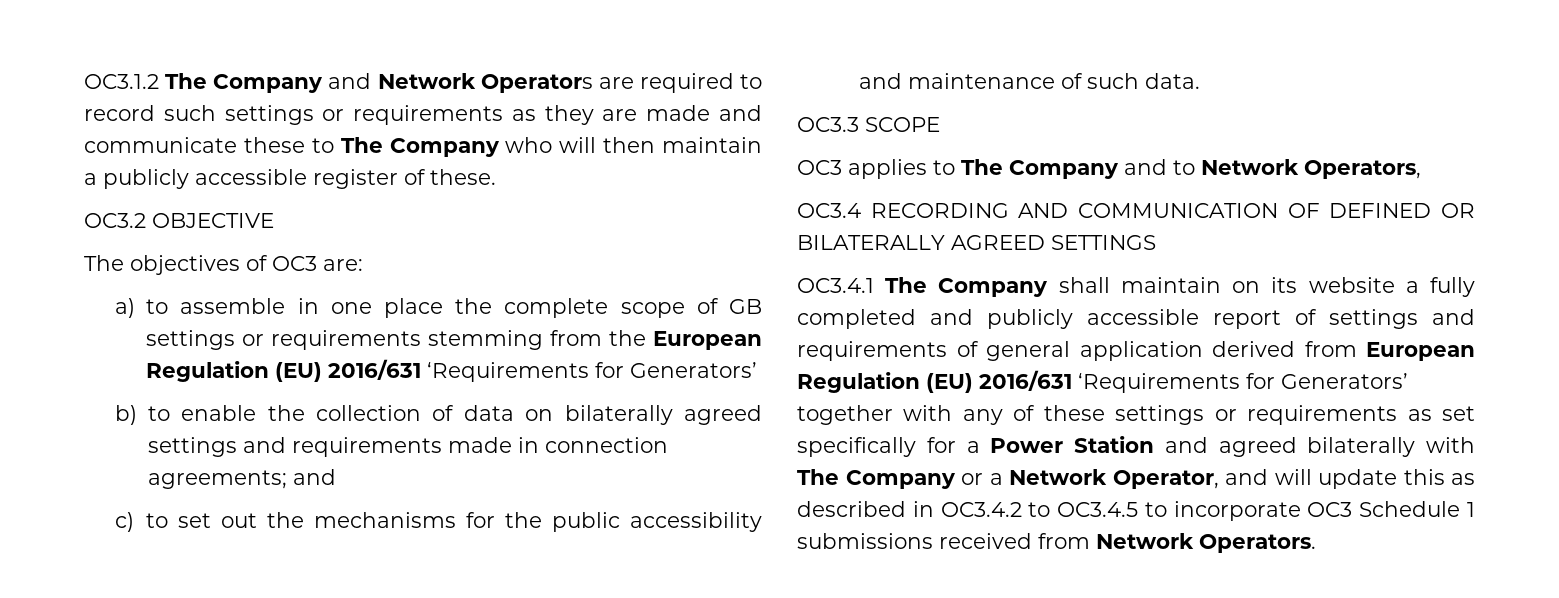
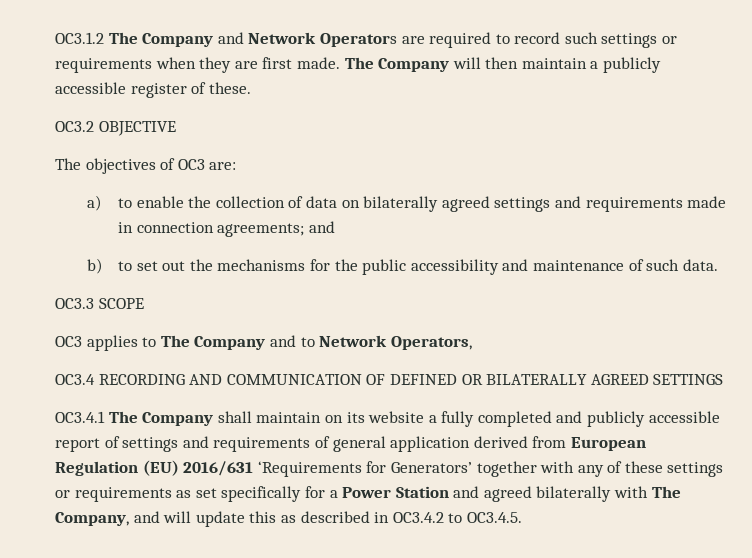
- OC3.1.2 The Company and Network Operators are required to record such settings or requirements as they are made and communicate these to The Company who will then maintain a publicly accessible register of these.
+ OC3.1.2 The Company and Network Operators are required to record such settings or requirements when they are first made. The Company will then maintain a publicly accessible register of these.
- a) to assemble in one place the complete scope of GB settings or requirements stemming from the European Regulation (EU) 2016/631 ‘Requirements for Generators’
- b) to enable the collection of data on bilaterally agreed settings and requirements made in connection agreements; and
+ a) to enable the collection of data on bilaterally agreed settings and requirements made in connection agreements; and
- c) to set out the mechanisms for the public accessibility and maintenance of such data.
+ b) to set out the mechanisms for the public accessibility and maintenance of such data.
- OC3.4.1 The Company shall maintain on its website a fully completed and publicly accessible report of settings and requirements of general application derived from European Regulation (EU) 2016/631 ‘Requirements for Generators’ together with any of these settings or requirements as set specifically for a Power Station and agreed bilaterally with The Company or a Network Operator, and will update this as described in OC3.4.2 to OC3.4.5 to incorporate OC3 Schedule 1 submissions received from Network Operators.
+ OC3.4.1 The Company shall maintain on its website a fully completed and publicly accessible report of settings and requirements of general application derived from European Regulation (EU) 2016/631 ‘Requirements for Generators’ together with any of these settings or requirements as set specifically for a Power Station and agreed bilaterally with The Company, and will update this as described in OC3.4.2 to OC3.4.5.

